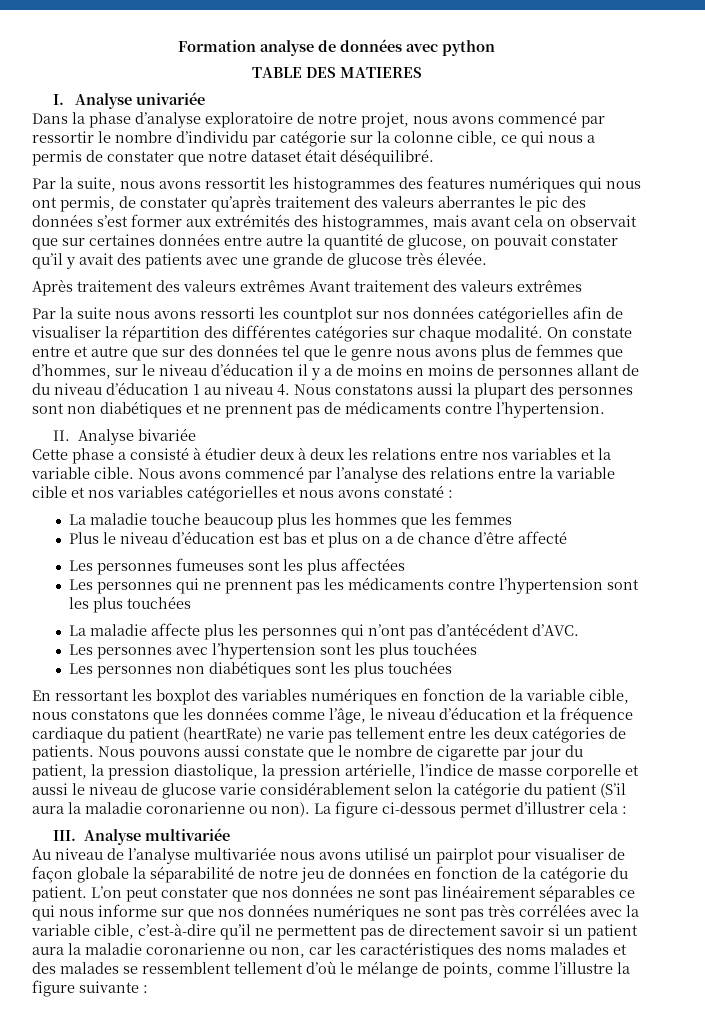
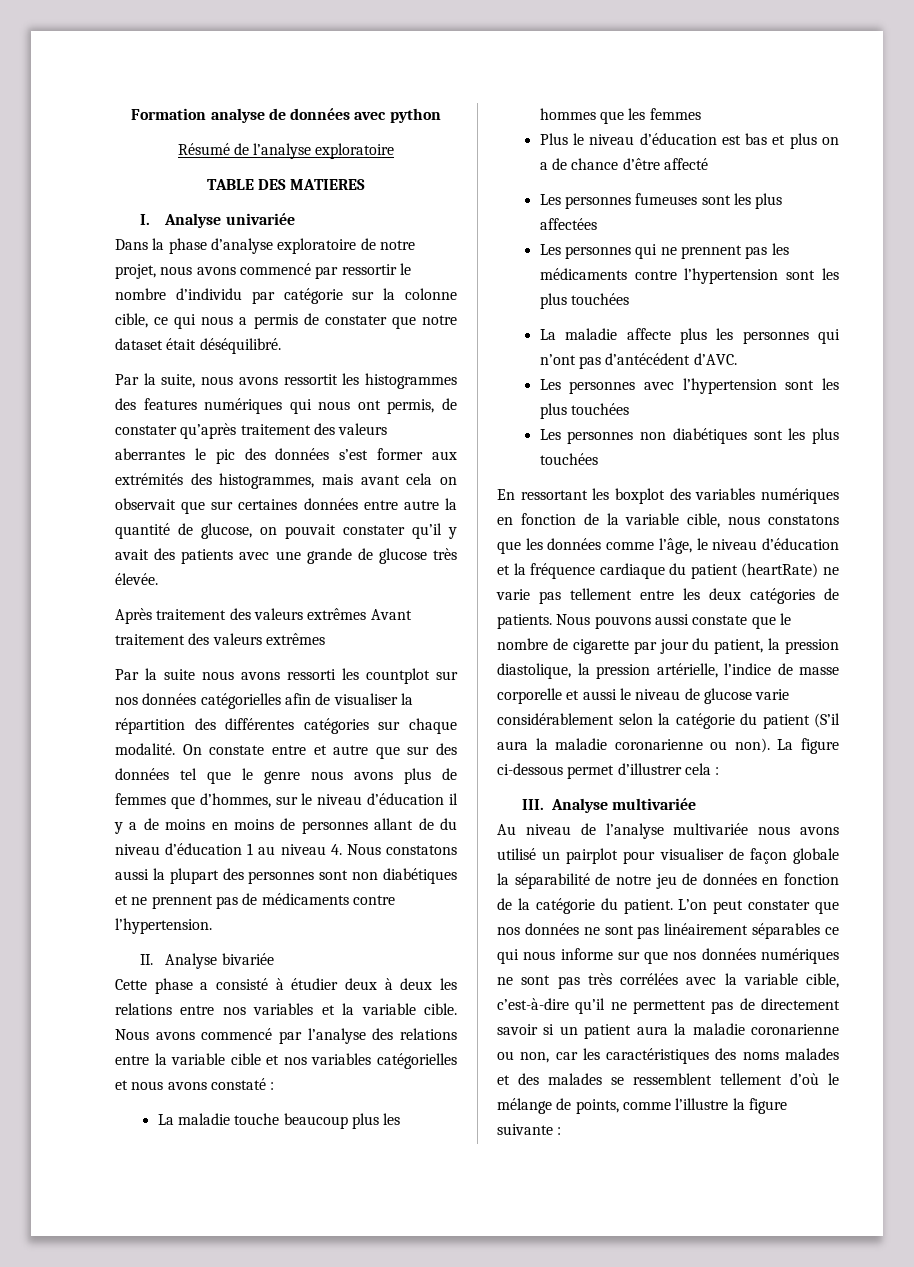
+ Résumé de l’analyse exploratoire

